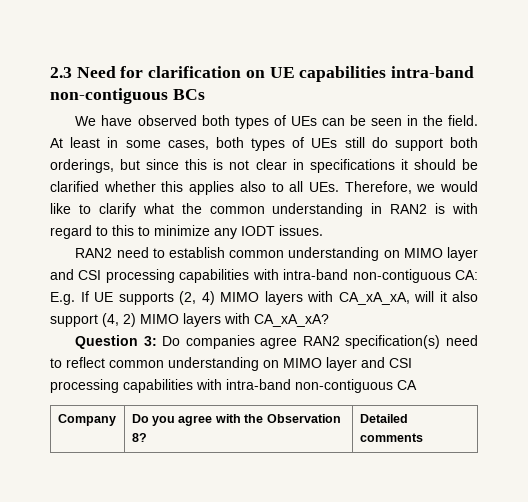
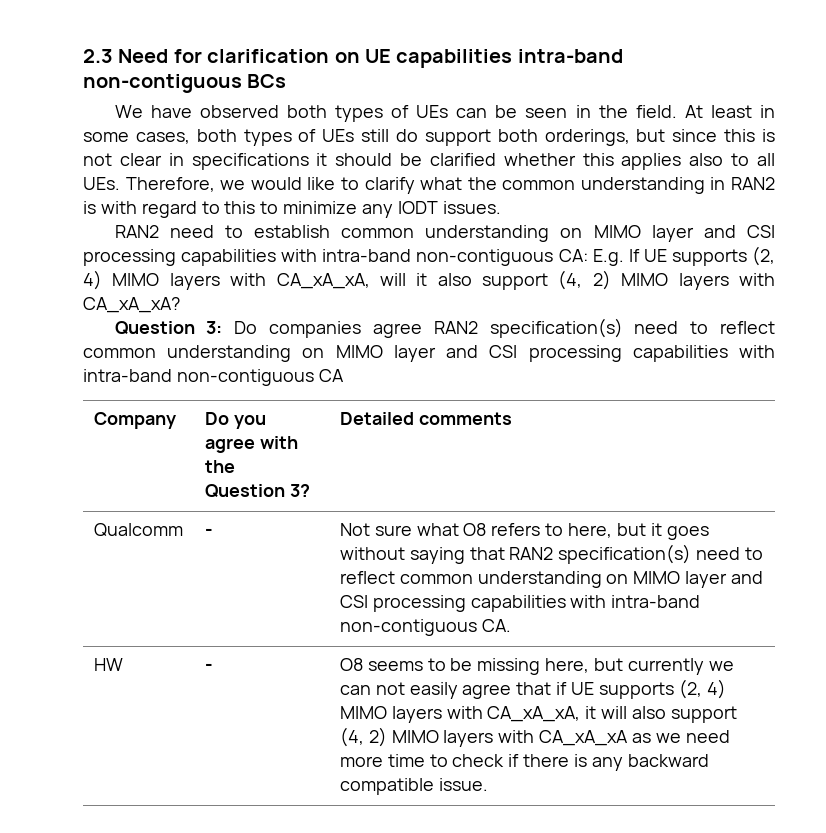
- Company | Do you agree with the Observation 8? | Detailed comments
+ Company | Do you agree with the Question 3? | Detailed comments
+ Qualcomm | - | Not sure what O8 refers to here, but it goes without saying that RAN2 specification(s) need to reflect common understanding on MIMO layer and CSI processing capabilities with intra-band non-contiguous CA.
+ HW | - | O8 seems to be missing here, but currently we can not easily agree that if UE supports (2, 4) MIMO layers with CA_xA_xA, it will also support (4, 2) MIMO layers with CA_xA_xA as we need more time to check if there is any backward compatible issue.

